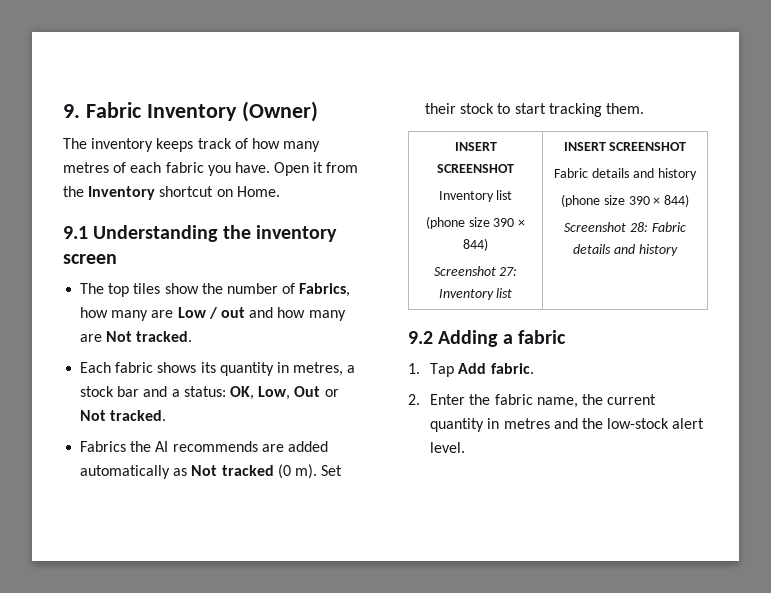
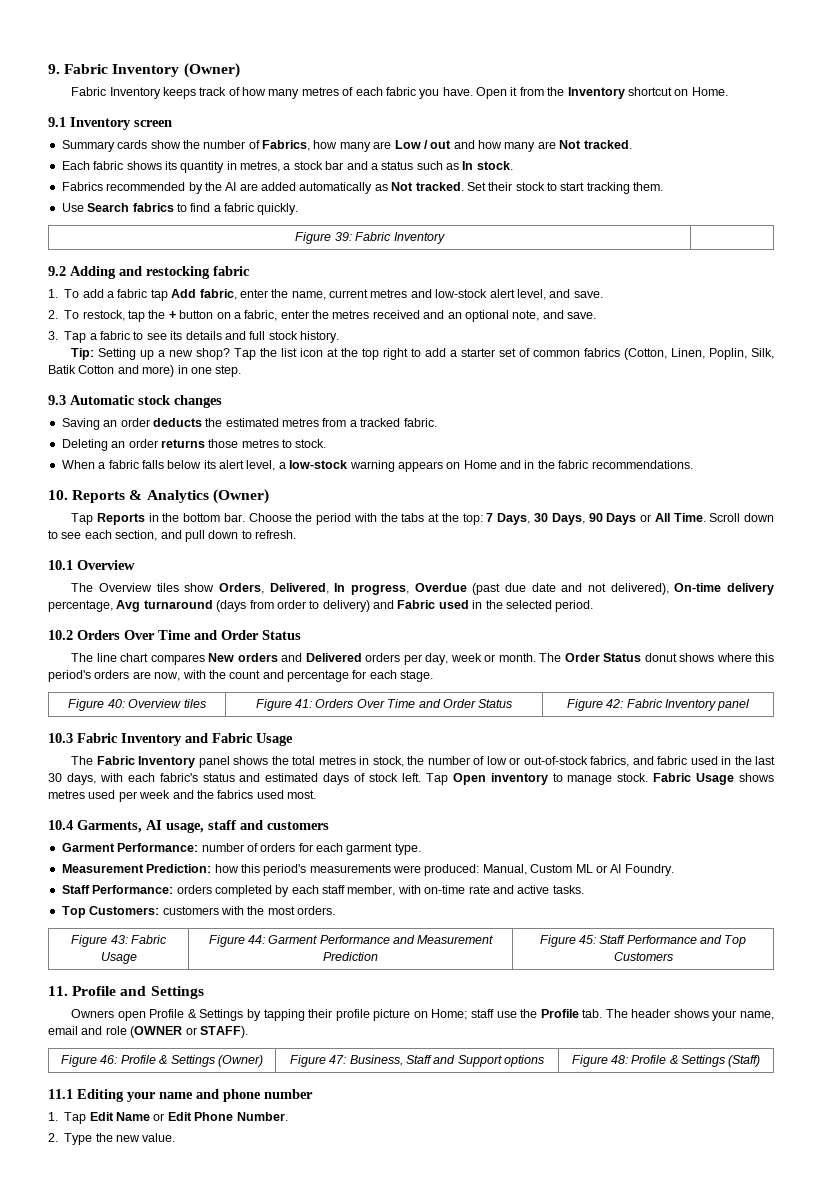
- The inventory keeps track of how many metres of each fabric you have.
+ Fabric Inventory keeps track of how many metres of each fabric you have.
- 9.1 Understanding the inventory screen
- The top tiles show the number of Fabrics, how many are Low / out and how many are Not tracked.
+ 9.1 Inventory screen
+ Summary cards show the number of Fabrics, how many are Low / out and how many are Not tracked.
- Each fabric shows its quantity in metres, a stock bar and a status: OK, Low, Out or Not tracked.
+ Each fabric shows its quantity in metres, a stock bar and a status such as In stock.
- Fabrics the AI recommends are added automatically as Not tracked (0 m).
+ Fabrics recommended by the AI are added automatically as Not tracked.
  Set their stock to start tracking them.
- INSERT SCREENSHOT
- Inventory list
- (phone size 390 × 844)
- Screenshot 27: Inventory list | INSERT SCREENSHOT
- Fabric details and history
- (phone size 390 × 844)
- Screenshot 28: Fabric details and history
+ Use Search fabrics to find a fabric quickly.
+ Figure 39: Fabric Inventory |
- 9.2 Adding a fabric
+ 9.2 Adding and restocking fabric
- 1. Tap Add fabric.
- 2. Enter the fabric name, the current quantity in metres and the low-stock alert level.
+ 1. To add a fabric tap Add fabric, enter the name, current metres and low-stock alert level, and save.
+ 2. To restock, tap the + button on a fabric, enter the metres received and an optional note, and save.
+ 3. Tap a fabric to see its details and full stock history.
+ Tip: Setting up a new shop? Tap the list icon at the top right to add a starter set of common fabrics (Cotton, Linen, Poplin, Silk, Batik Cotton and more) in one step.
+ 9.3 Automatic stock changes
+ Saving an order deducts the estimated metres from a tracked fabric.
+ Deleting an order returns those metres to stock.
+ When a fabric falls below its alert level, a low-stock warning appears on Home and in the fabric recommendations.
+ 10. Reports & Analytics (Owner)
+ Tap Reports in the bottom bar. Choose the period with the tabs at the top: 7 Days, 30 Days, 90 Days or All Time. Scroll down to see each section, and pull down to refresh.
+ 10.1 Overview
+ The Overview tiles show Orders, Delivered, In progress, Overdue (past due date and not delivered), On-time delivery percentage, Avg turnaround (days from order to delivery) and Fabric used in the selected period.
+ 10.2 Orders Over Time and Order Status
+ The line chart compares New orders and Delivered orders per day, week or month. The Order Status donut shows where this period's orders are now, with the count and percentage for each stage.
+ Figure 40: Overview tiles | Figure 41: Orders Over Time and Order Status | Figure 42: Fabric Inventory panel
+ 10.3 Fabric Inventory and Fabric Usage
+ The Fabric Inventory panel shows the total metres in stock, the number of low or out-of-stock fabrics, and fabric used in the last 30 days, with each fabric's status and estimated days of stock left. Tap Open inventory to manage stock. Fabric Usage shows metres used per week and the fabrics used most.
+ 10.4 Garments, AI usage, staff and customers
+ Garment Performance: number of orders for each garment type.
+ Measurement Prediction: how this period's measurements were produced: Manual, Custom ML or AI Foundry.
+ Staff Performance: orders completed by each staff member, with on-time rate and active tasks.
+ Top Customers: customers with the most orders.
+ Figure 43: Fabric Usage | Figure 44: Garment Performance and Measurement Prediction | Figure 45: Staff Performance and Top Customers
+ 11. Profile and Settings
+ Owners open Profile & Settings by tapping their profile picture on Home; staff use the Profile tab. The header shows your name, email and role (OWNER or STAFF).
+ Figure 46: Profile & Settings (Owner) | Figure 47: Business, Staff and Support options | Figure 48: Profile & Settings (Staff)
+ 11.1 Editing your name and phone number
+ 1. Tap Edit Name or Edit Phone Number.
+ 2. Type the new value.

